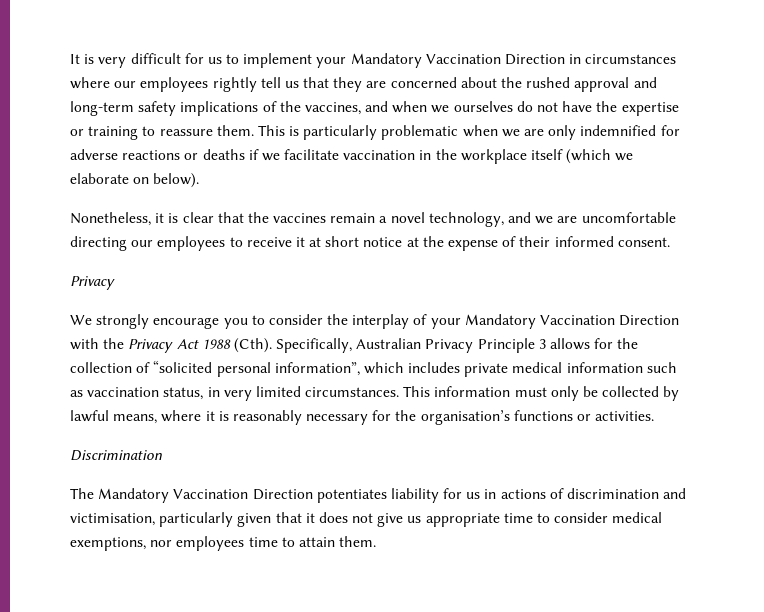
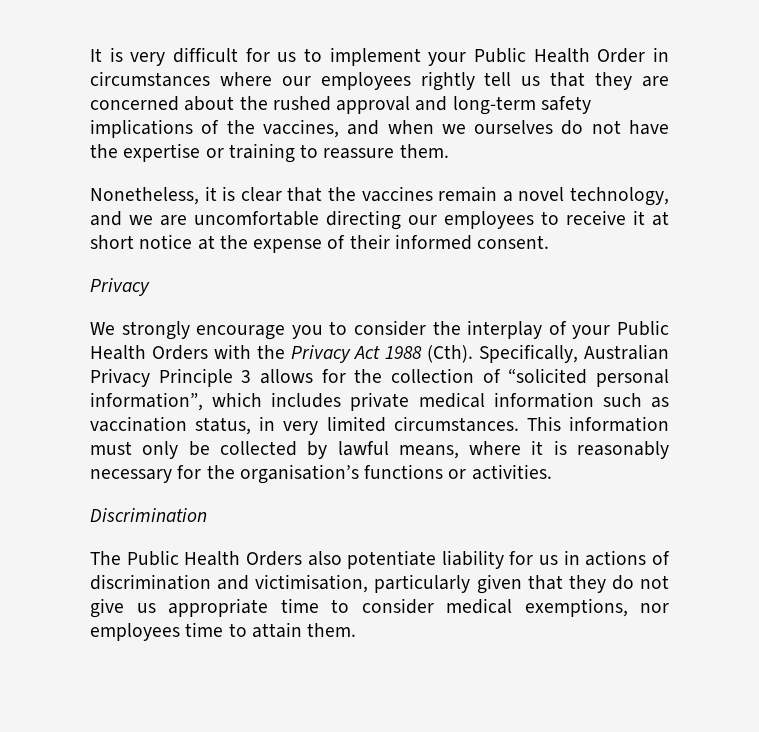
- It is very difficult for us to implement your Mandatory Vaccination Direction in circumstances where our employees rightly tell us that they are concerned about the rushed approval and long-term safety implications of the vaccines, and when we ourselves do not have the expertise or training to reassure them. This is particularly problematic when we are only indemnified for adverse reactions or deaths if we facilitate vaccination in the workplace itself (which we elaborate on below).
+ It is very difficult for us to implement your Public Health Order in circumstances where our employees rightly tell us that they are concerned about the rushed approval and long-term safety implications of the vaccines, and when we ourselves do not have the expertise or training to reassure them.
- We strongly encourage you to consider the interplay of your Mandatory Vaccination Direction with the Privacy Act 1988 (Cth).
+ We strongly encourage you to consider the interplay of your Public Health Orders with the Privacy Act 1988 (Cth).
- The Mandatory Vaccination Direction potentiates liability for us in actions of discrimination and victimisation, particularly given that it does not give us appropriate time to consider medical exemptions, nor employees time to attain them.
+ The Public Health Orders also potentiate liability for us in actions of discrimination and victimisation, particularly given that they do not give us appropriate time to consider medical exemptions, nor employees time to attain them.

